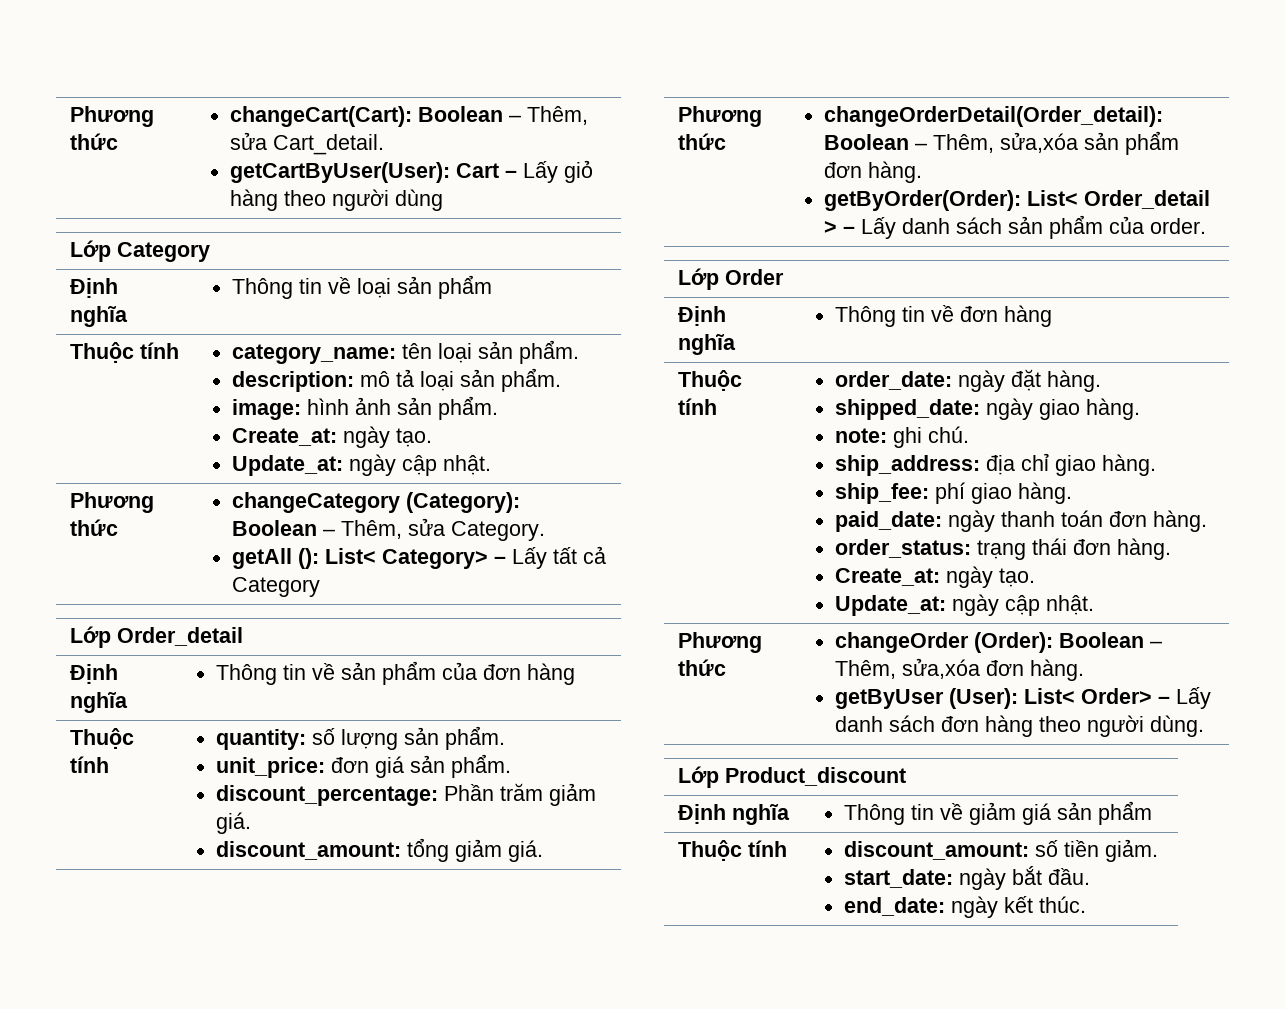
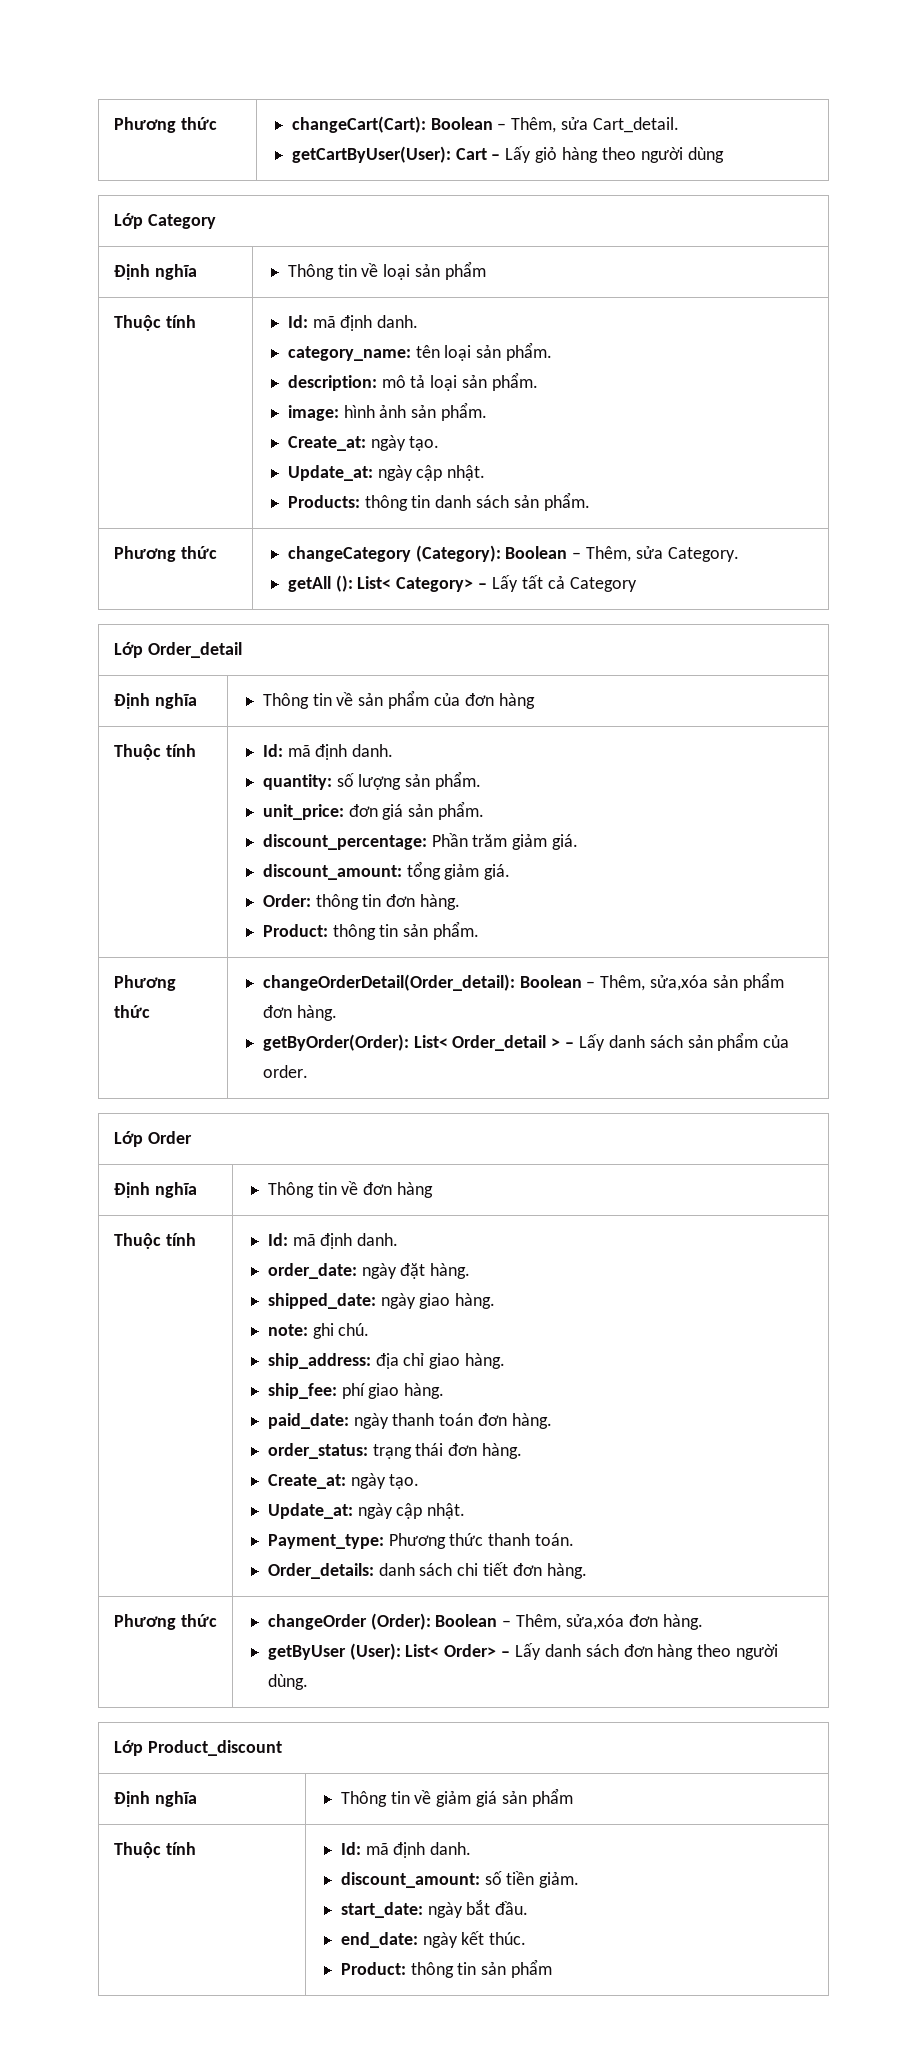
  Định nghĩa | Thông tin về loại sản phẩm
- Thuộc tính | category_name: tên loại sản phẩm.
+ Thuộc tính | Id: mã định danh.
+ category_name: tên loại sản phẩm.
  description: mô tả loại sản phẩm.
  image: hình ảnh sản phẩm.
  Create_at: ngày tạo.
  Update_at: ngày cập nhật.
+ Products: thông tin danh sách sản phẩm.
  Định nghĩa | Thông tin về sản phẩm của đơn hàng
- Thuộc tính | quantity: số lượng sản phẩm.
+ Thuộc tính | Id: mã định danh.
+ quantity: số lượng sản phẩm.
  unit_price: đơn giá sản phẩm.
  discount_percentage: Phần trăm giảm giá.
  discount_amount: tổng giảm giá.
+ Order: thông tin đơn hàng.
+ Product: thông tin sản phẩm.
  Định nghĩa | Thông tin về đơn hàng
- Thuộc tính
+ Thuộc tính | Id: mã định danh.
+ Payment_type: Phương thức thanh toán.
+ Order_details: danh sách chi tiết đơn hàng.
  Định nghĩa | Thông tin về giảm giá sản phẩm
- Thuộc tính | discount_amount: số tiền giảm.
+ Thuộc tính | Id: mã định danh.
+ discount_amount: số tiền giảm.
  start_date: ngày bắt đầu.
  end_date: ngày kết thúc.
+ Product: thông tin sản phẩm

